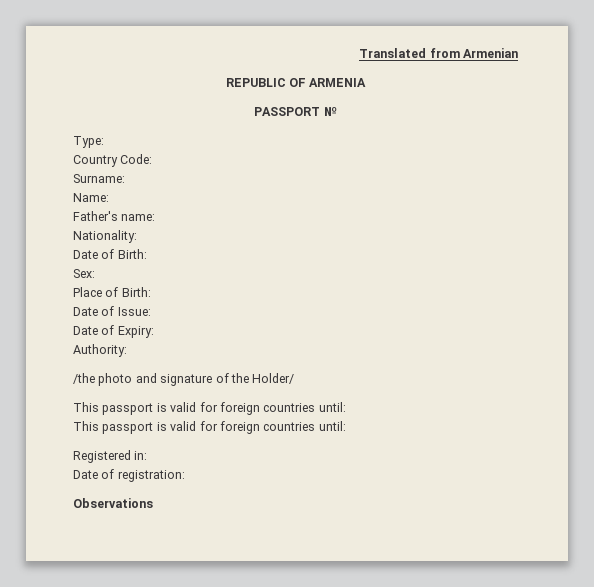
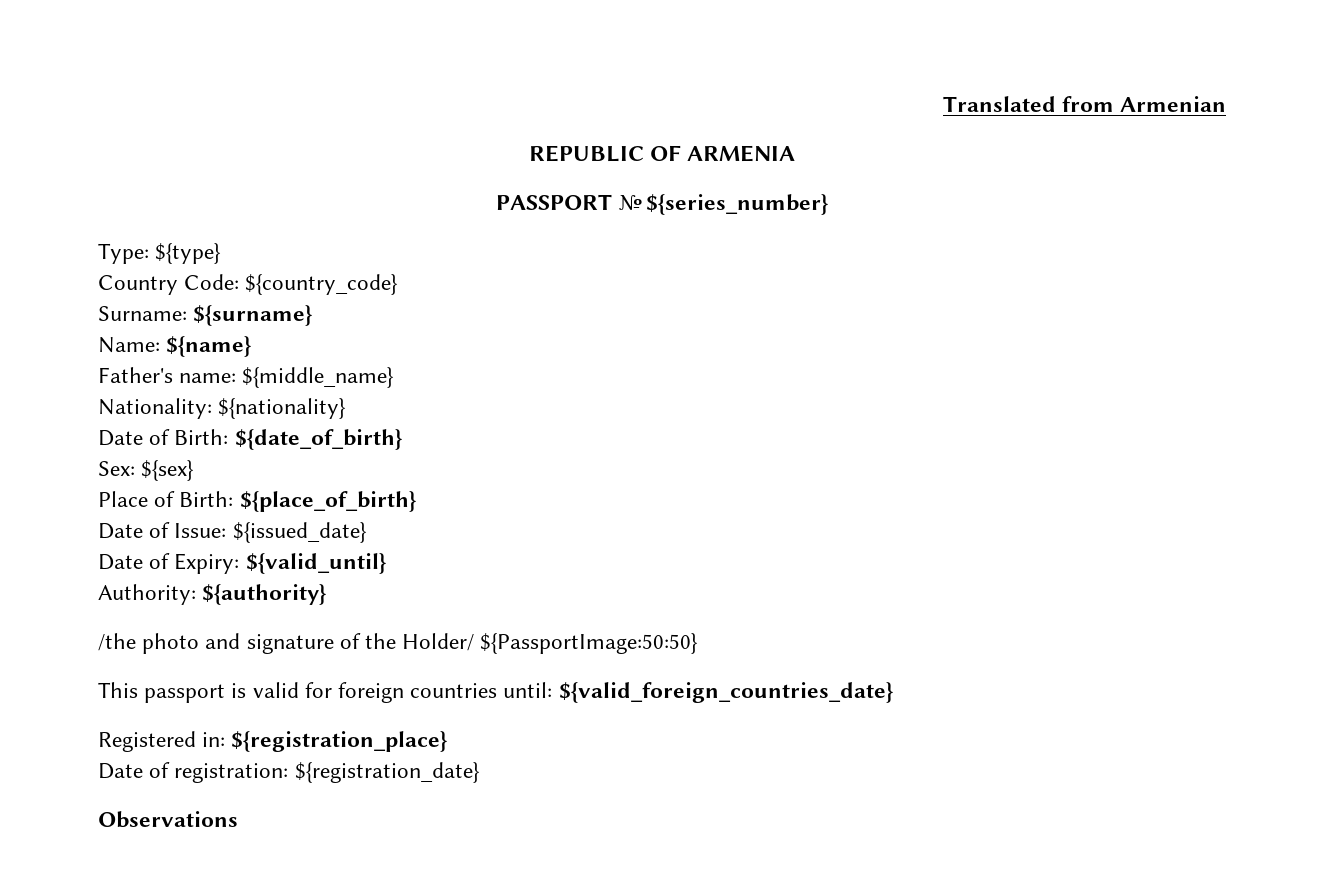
- PASSPORT №
+ PASSPORT № ${series_number}
- Type:
+ Type: ${type}
- Country Code:
+ Country Code: ${country_code}
- Surname:
+ Surname: ${surname}
- Name:
+ Name: ${name}
- Father's name:
+ Father's name: ${middle_name}
- Nationality:
+ Nationality: ${nationality}
- Date of Birth:
+ Date of Birth: ${date_of_birth}
- Sex:
+ Sex: ${sex}
- Place of Birth:
+ Place of Birth: ${place_of_birth}
- Date of Issue:
+ Date of Issue: ${issued_date}
- Date of Expiry:
+ Date of Expiry: ${valid_until}
- Authority:
+ Authority: ${authority}
- /the photo and signature of the Holder/
- This passport is valid for foreign countries until:
- This passport is valid for foreign countries until:
+ /the photo and signature of the Holder/ ${PassportImage:50:50}
+ This passport is valid for foreign countries until: ${valid_foreign_countries_date}
- Registered in:
+ Registered in: ${registration_place}
- Date of registration:
+ Date of registration: ${registration_date}

